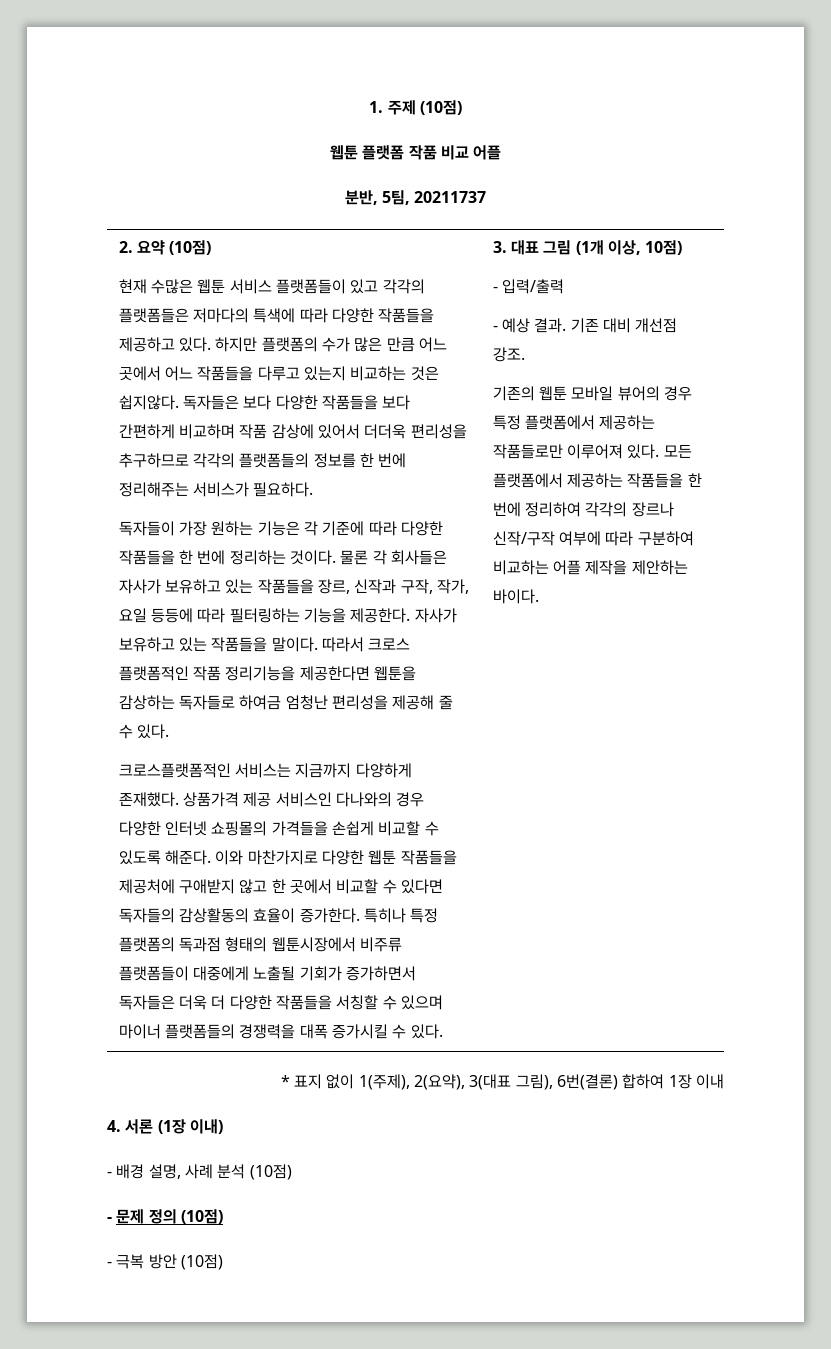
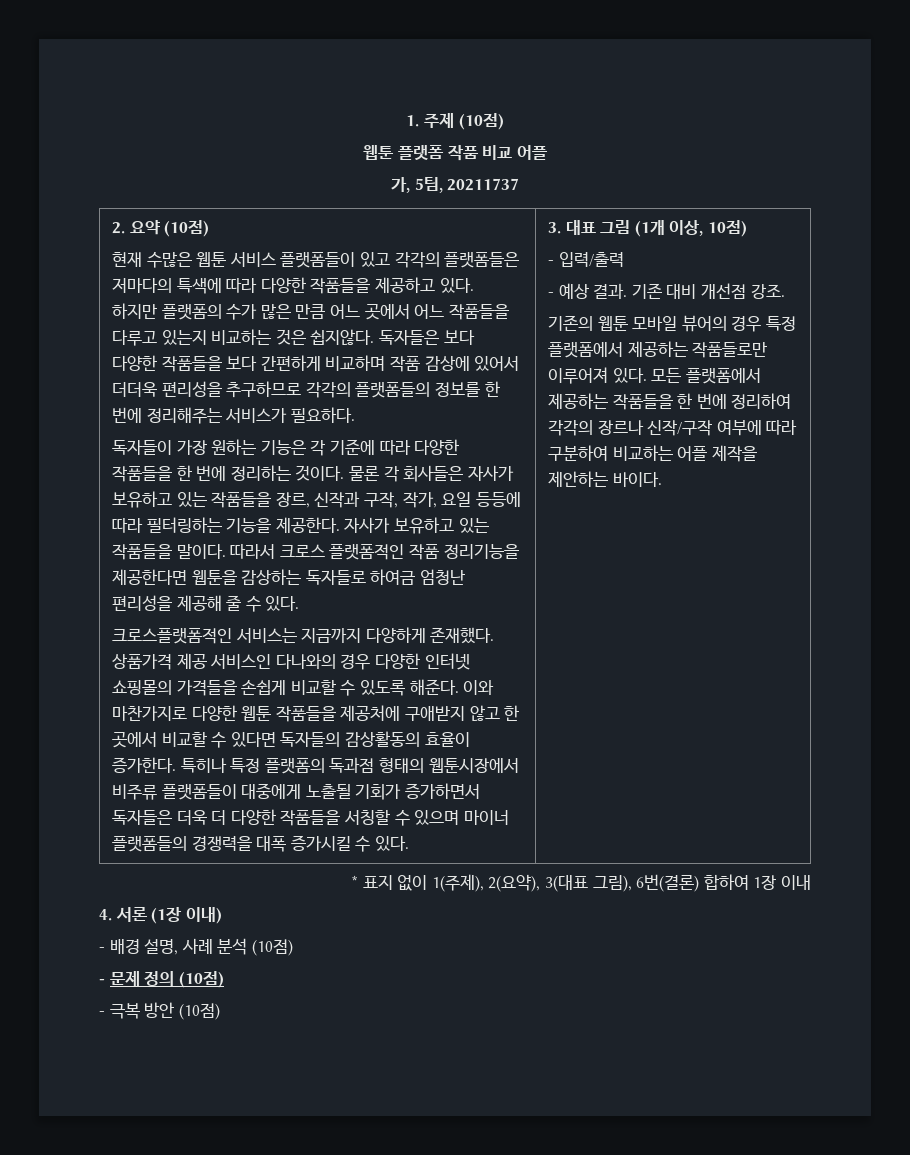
- 분반, 5팀, 20211737
+ 가, 5팀, 20211737

